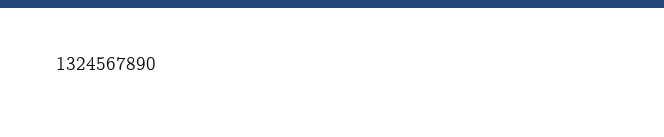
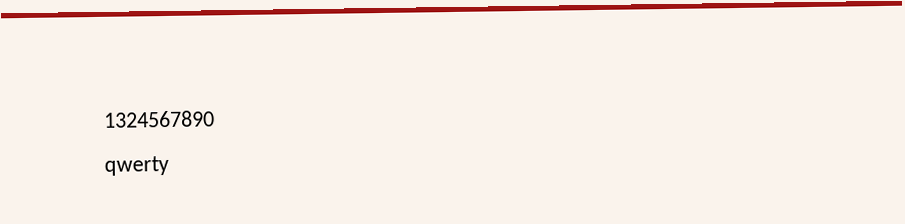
+ qwerty

